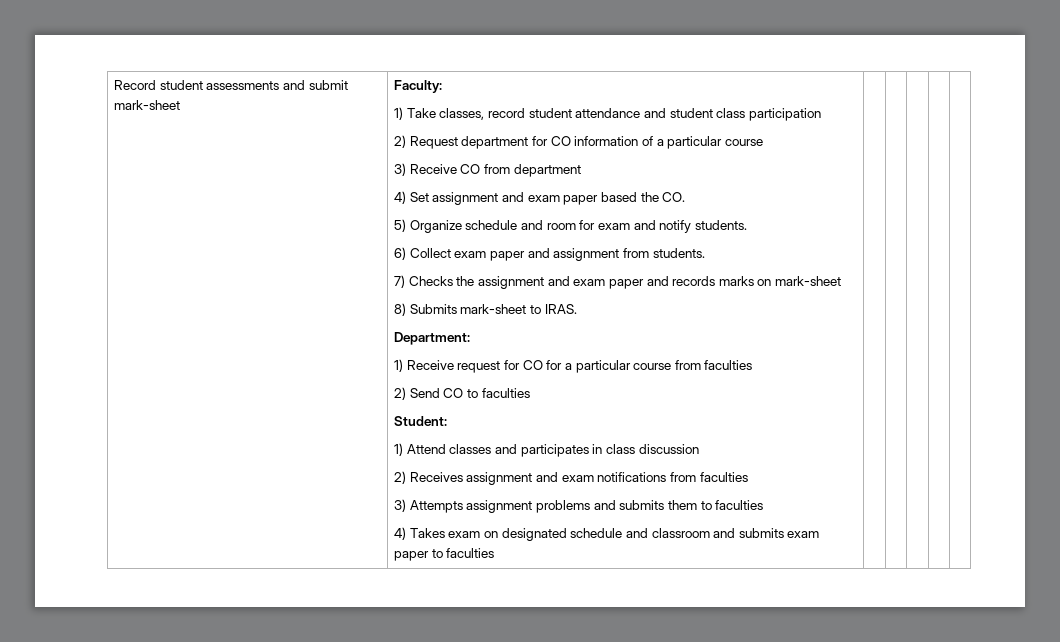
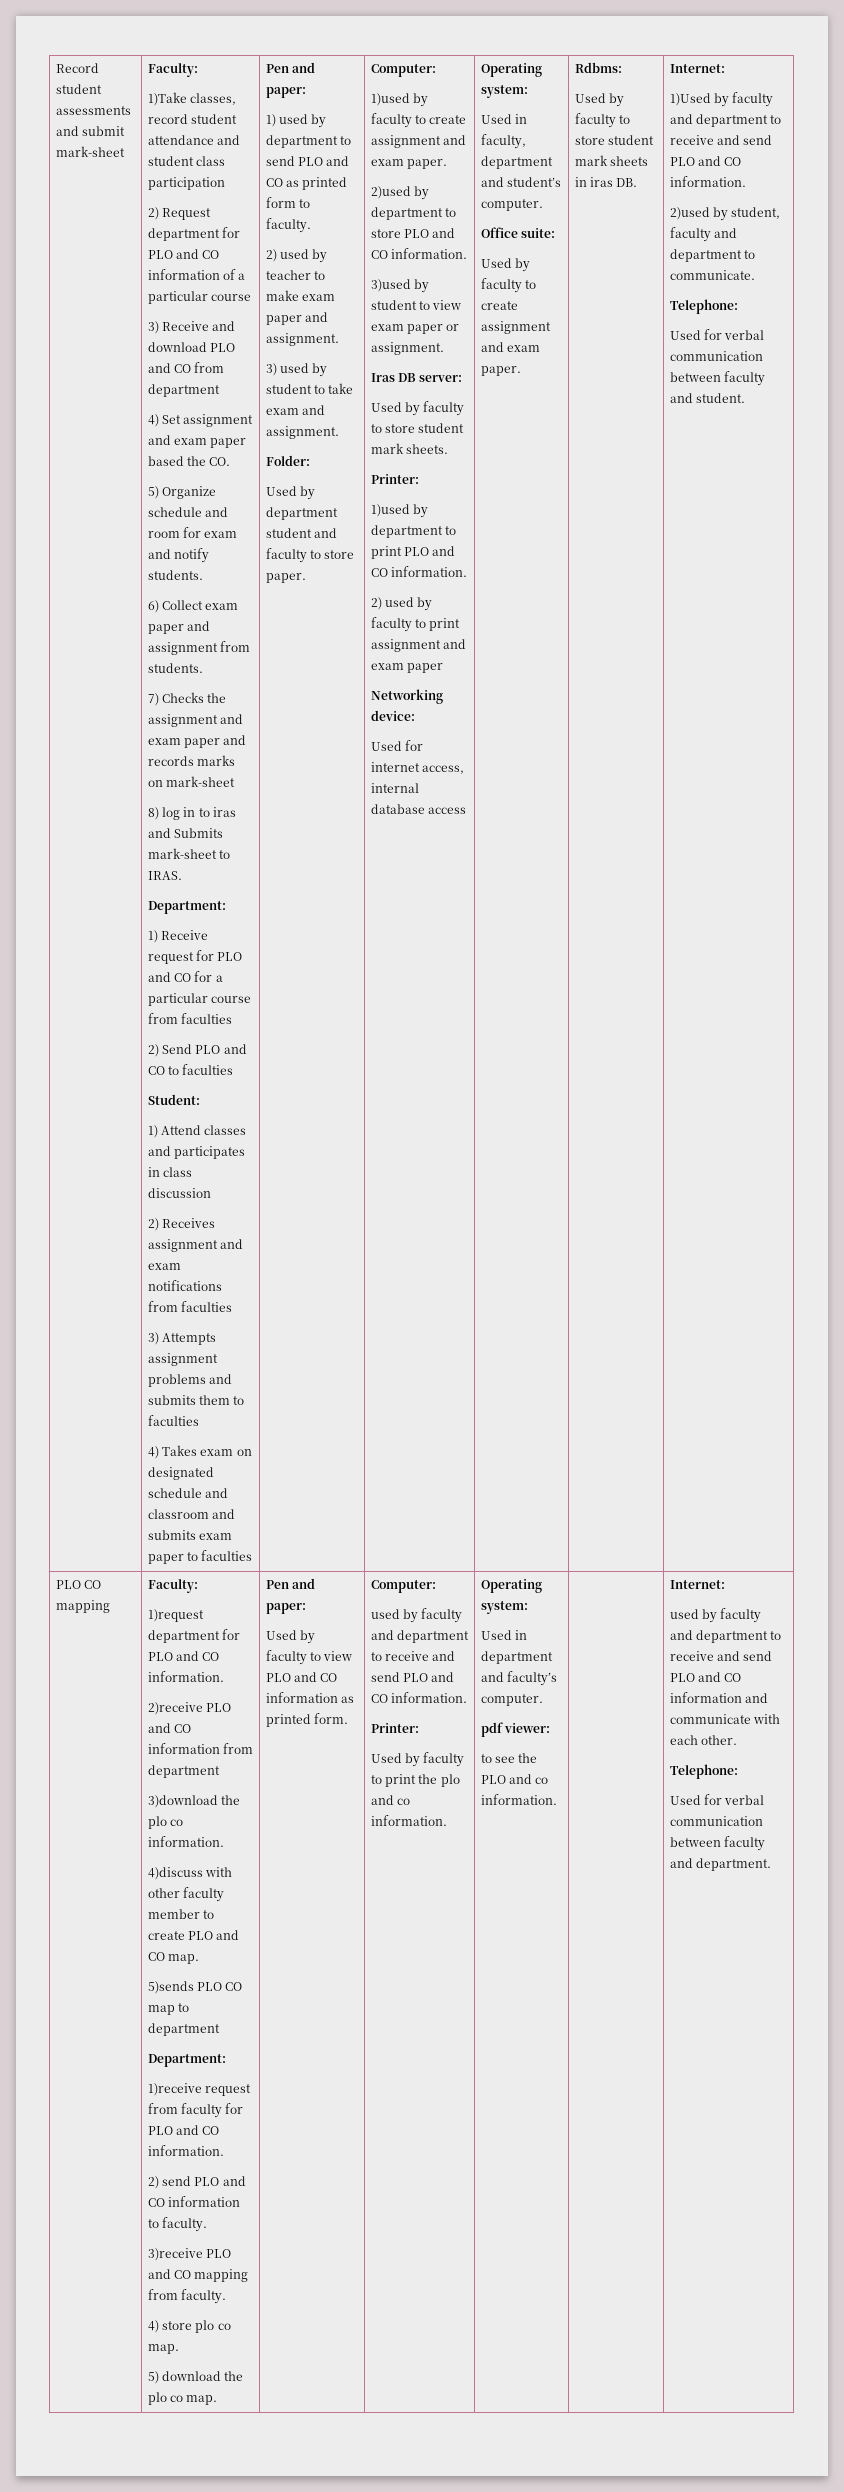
- 1) Take classes, record student attendance and student class participation
+ 1)Take classes, record student attendance and student class participation
- 2) Request department for CO information of a particular course
+ 2) Request department for PLO and CO information of a particular course
- 3) Receive CO from department
+ 3) Receive and download PLO and CO from department
- 8) Submits mark-sheet to IRAS.
+ 8) log in to iras and Submits mark-sheet to IRAS.
- 1) Receive request for CO for a particular course from faculties
+ 1) Receive request for PLO and CO for a particular course from faculties
- 2) Send CO to faculties
+ 2) Send PLO and CO to faculties
- 4) Takes exam on designated schedule and classroom and submits exam paper to faculties
+ 4) Takes exam on designated schedule and classroom and submits exam paper to faculties | Pen and paper:
+ 1) used by department to send PLO and CO as printed form to faculty.
+ 2) used by teacher to make exam paper and assignment.
+ 3) used by student to take exam and assignment.
+ Folder:
+ Used by department student and faculty to store paper. | Computer:
+ 1)used by faculty to create assignment and exam paper.
+ 2)used by department to store PLO and CO information.
+ 3)used by student to view exam paper or assignment.
+ Iras DB server:
+ Used by faculty to store student mark sheets.
+ Printer:
+ 1)used by department to print PLO and CO information.
+ 2) used by faculty to print assignment and exam paper
+ Networking device:
+ Used for internet access, internal database access | Operating system:
+ Used in faculty, department and student’s computer.
+ Office suite:
+ Used by faculty to create assignment and exam paper. | Rdbms:
+ Used by faculty to store student mark sheets in iras DB. | Internet:
+ 1)Used by faculty and department to receive and send PLO and CO information.
+ 2)used by student, faculty and department to communicate.
+ Telephone:
+ Used for verbal communication between faculty and student.
+ PLO CO mapping | Faculty:
+ 1)request department for PLO and CO information.
+ 2)receive PLO and CO information from department
+ 3)download the plo co information.
+ 4)discuss with other faculty member to create PLO and CO map.
+ 5)sends PLO CO map to department
+ Department:
+ 1)receive request from faculty for PLO and CO information.
+ 2) send PLO and CO information to faculty.
+ 3)receive PLO and CO mapping from faculty.
+ 4) store plo co map.
+ 5) download the plo co map. | Pen and paper:
+ Used by faculty to view PLO and CO information as printed form. | Computer:
+ used by faculty and department to receive and send PLO and CO information.
+ Printer:
+ Used by faculty to print the plo and co information. | Operating system:
+ Used in department and faculty’s computer.
+ pdf viewer:
+ to see the PLO and co information. | | Internet:
+ used by faculty and department to receive and send PLO and CO information and communicate with each other.
+ Telephone:
+ Used for verbal communication between faculty and department.

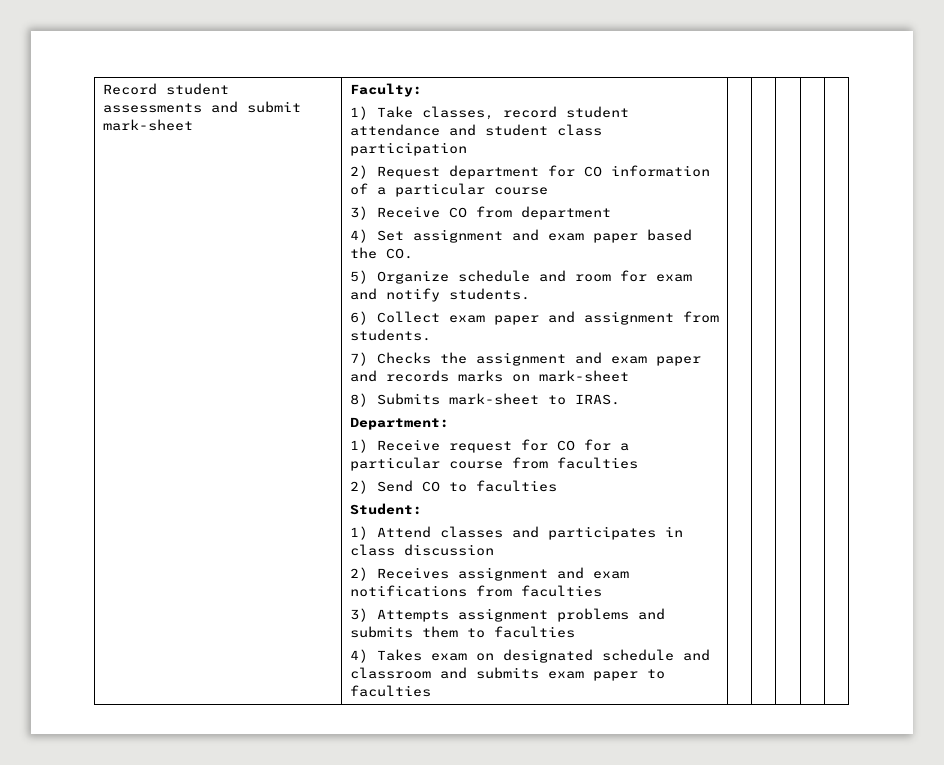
- 1)Take classes, record student attendance and student class participation
+ 1) Take classes, record student attendance and student class participation
- 2) Request department for PLO and CO information of a particular course
+ 2) Request department for CO information of a particular course
- 3) Receive and download PLO and CO from department
+ 3) Receive CO from department
- 8) log in to iras and Submits mark-sheet to IRAS.
+ 8) Submits mark-sheet to IRAS.
- 1) Receive request for PLO and CO for a particular course from faculties
+ 1) Receive request for CO for a particular course from faculties
- 2) Send PLO and CO to faculties
+ 2) Send CO to faculties
- 4) Takes exam on designated schedule and classroom and submits exam paper to faculties | Pen and paper:
- 1) used by department to send PLO and CO as printed form to faculty.
- 2) used by teacher to make exam paper and assignment.
- 3) used by student to take exam and assignment.
- Folder:
- Used by department student and faculty to store paper. | Computer:
- 1)used by faculty to create assignment and exam paper.
- 2)used by department to store PLO and CO information.
- 3)used by student to view exam paper or assignment.
- Iras DB server:
- Used by faculty to store student mark sheets.
- Printer:
- 1)used by department to print PLO and CO information.
- 2) used by faculty to print assignment and exam paper
- Networking device:
- Used for internet access, internal database access | Operating system:
- Used in faculty, department and student’s computer.
- Office suite:
- Used by faculty to create assignment and exam paper. | Rdbms:
- Used by faculty to store student mark sheets in iras DB. | Internet:
- 1)Used by faculty and department to receive and send PLO and CO information.
- 2)used by student, faculty and department to communicate.
- Telephone:
- Used for verbal communication between faculty and student.
- PLO CO mapping | Faculty:
- 1)request department for PLO and CO information.
- 2)receive PLO and CO information from department
- 3)download the plo co information.
- 4)discuss with other faculty member to create PLO and CO map.
- 5)sends PLO CO map to department
- Department:
- 1)receive request from faculty for PLO and CO information.
- 2) send PLO and CO information to faculty.
- 3)receive PLO and CO mapping from faculty.
- 4) store plo co map.
- 5) download the plo co map. | Pen and paper:
- Used by faculty to view PLO and CO information as printed form. | Computer:
- used by faculty and department to receive and send PLO and CO information.
- Printer:
- Used by faculty to print the plo and co information. | Operating system:
- Used in department and faculty’s computer.
- pdf viewer:
- to see the PLO and co information. | | Internet:
- used by faculty and department to receive and send PLO and CO information and communicate with each other.
- Telephone:
- Used for verbal communication between faculty and department.
+ 4) Takes exam on designated schedule and classroom and submits exam paper to faculties

